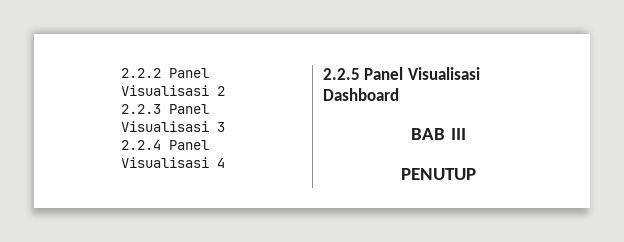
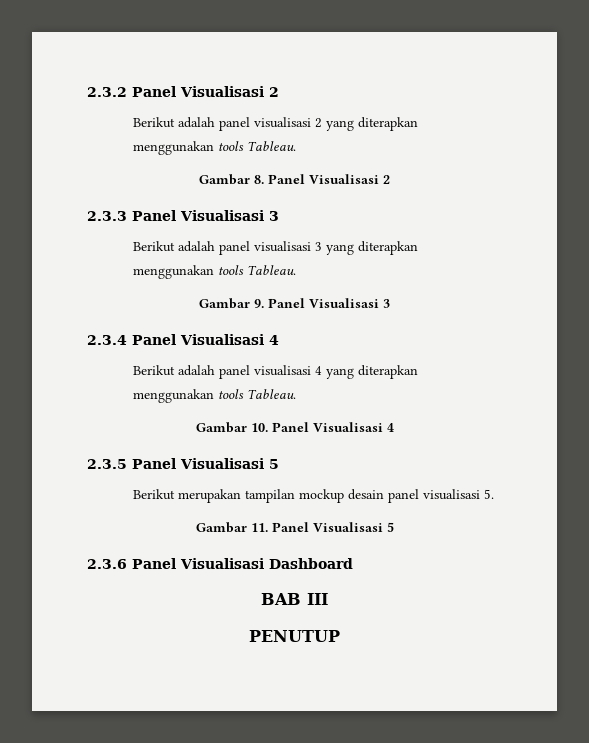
- 2.2.2 Panel Visualisasi 2
- 2.2.3 Panel Visualisasi 3
- 2.2.4 Panel Visualisasi 4
- 2.2.5 Panel Visualisasi Dashboard
+ 2.3.2 Panel Visualisasi 2
+ Berikut adalah panel visualisasi 2 yang diterapkan menggunakan tools Tableau.
+ Gambar 8. Panel Visualisasi 2
+ 2.3.3 Panel Visualisasi 3
+ Berikut adalah panel visualisasi 3 yang diterapkan menggunakan tools Tableau.
+ Gambar 9. Panel Visualisasi 3
+ 2.3.4 Panel Visualisasi 4
+ Berikut adalah panel visualisasi 4 yang diterapkan menggunakan tools Tableau.
+ Gambar 10. Panel Visualisasi 4
+ 2.3.5 Panel Visualisasi 5
+ Berikut merupakan tampilan mockup desain panel visualisasi 5.
+ Gambar 11. Panel Visualisasi 5
+ 2.3.6 Panel Visualisasi Dashboard

